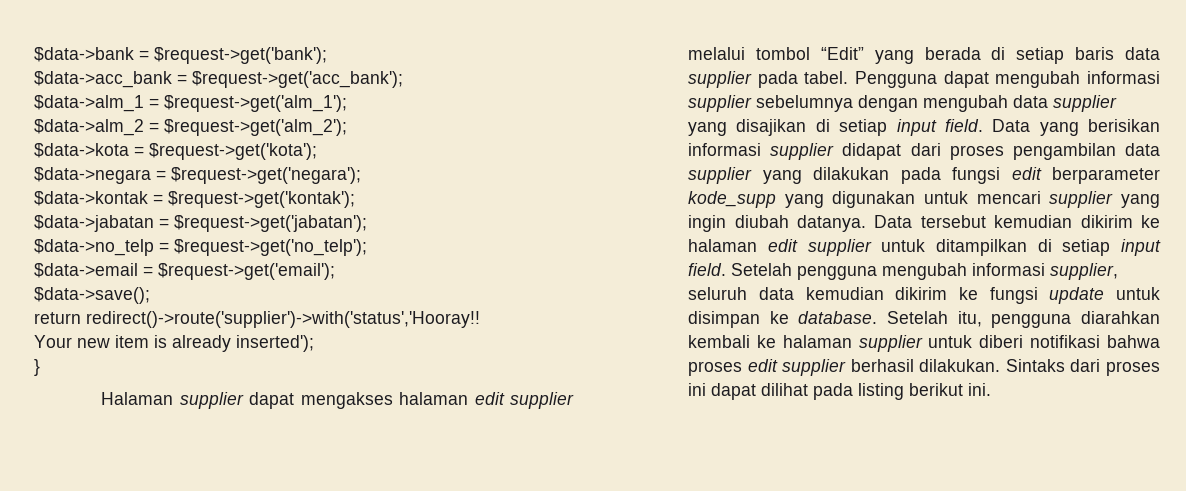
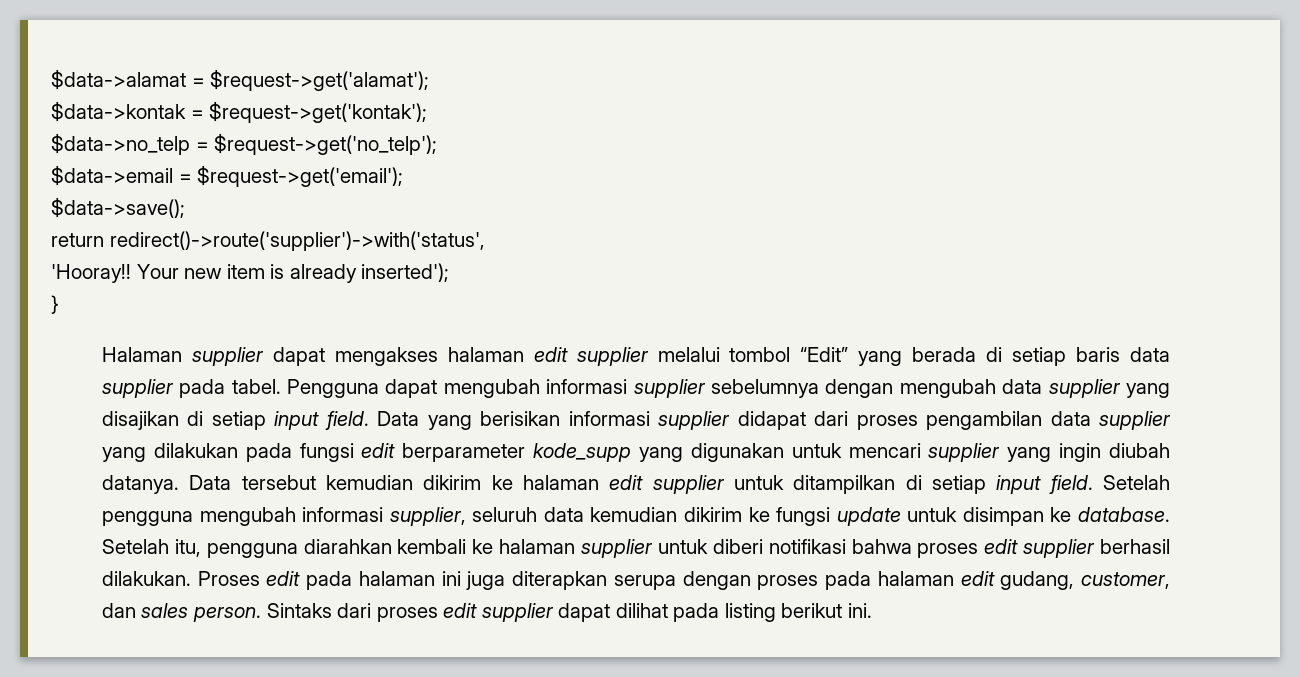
- $data->bank = $request->get('bank');
- $data->acc_bank = $request->get('acc_bank');
- $data->alm_1 = $request->get('alm_1');
- $data->alm_2 = $request->get('alm_2');
- $data->kota = $request->get('kota');
- $data->negara = $request->get('negara');
+ $data->alamat = $request->get('alamat');
- $data->jabatan = $request->get('jabatan');
- return redirect()->route('supplier')->with('status','Hooray!!
- Your new item is already inserted');
+ return redirect()->route('supplier')->with('status',
+ 'Hooray!! Your new item is already inserted');
+ Proses edit pada halaman ini juga diterapkan serupa dengan proses pada halaman edit gudang, customer, dan sales person.
- Sintaks dari proses ini dapat dilihat pada listing berikut ini.
+ Sintaks dari proses edit supplier dapat dilihat pada listing berikut ini.

